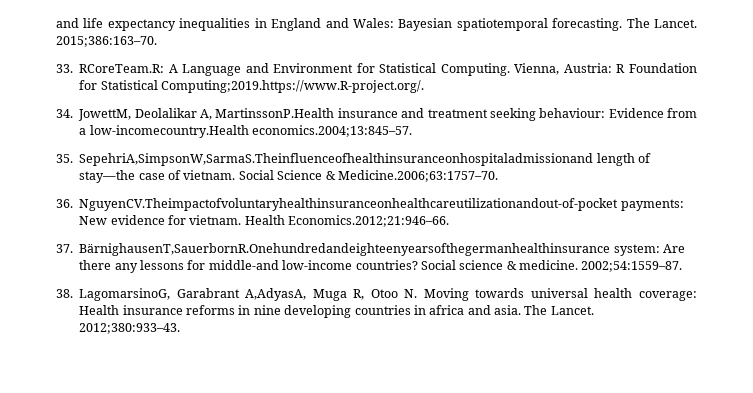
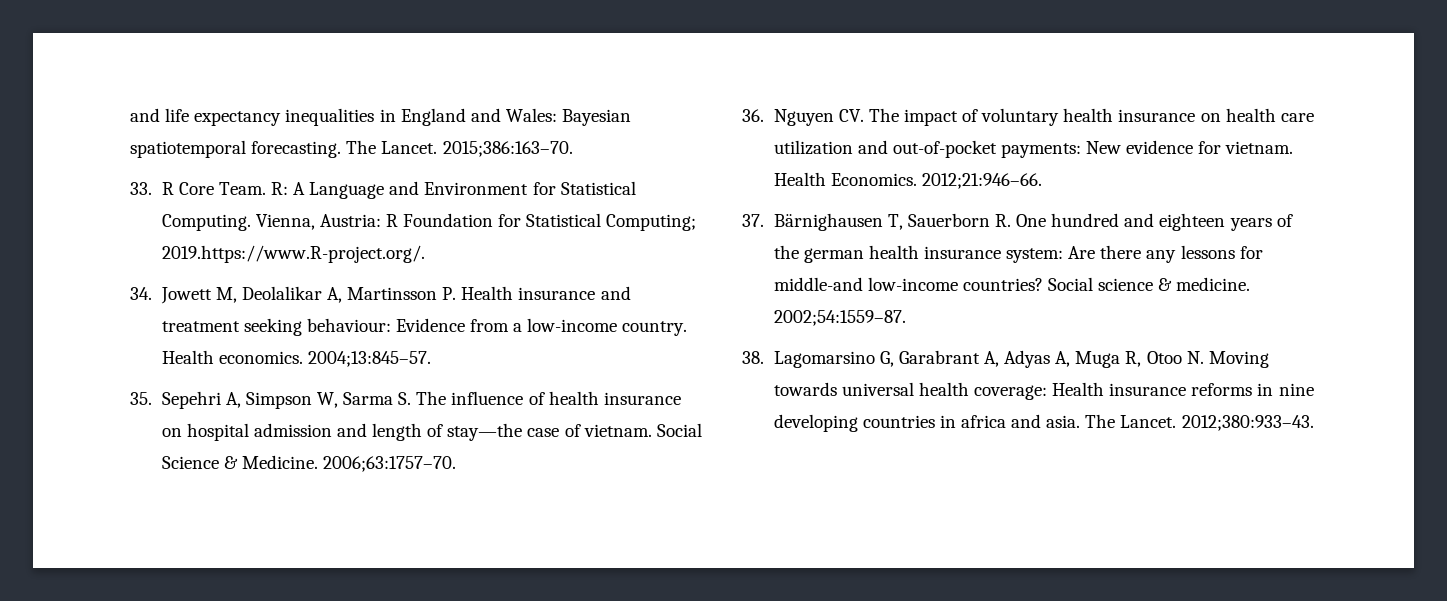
- 33. RCoreTeam.R: A Language and Environment for Statistical Computing.
+ 33. R Core Team. R: A Language and Environment for Statistical Computing.
- Vienna, Austria: R Foundation for Statistical Computing;2019.https://www.R-project.org/.
+ Vienna, Austria: R Foundation for Statistical Computing; 2019.https://www.R-project.org/.
- 34. JowettM, Deolalikar A, MartinssonP.Health insurance and treatment seeking behaviour: Evidence from a low-incomecountry.Health economics.2004;13:845–57.
- 35. SepehriA,SimpsonW,SarmaS.Theinfluenceofhealthinsuranceonhospitaladmissionand length of stay—the case of vietnam.
+ 34. Jowett M, Deolalikar A, Martinsson P. Health insurance and treatment seeking behaviour: Evidence from a low-income country. Health economics. 2004;13:845–57.
+ 35. Sepehri A, Simpson W, Sarma S. The influence of health insurance on hospital admission and length of stay—the case of vietnam.
- Social Science & Medicine.2006;63:1757–70.
+ Social Science & Medicine. 2006;63:1757–70.
- 36. NguyenCV.Theimpactofvoluntaryhealthinsuranceonhealthcareutilizationandout-of-pocket payments: New evidence for vietnam.
+ 36. Nguyen CV. The impact of voluntary health insurance on health care utilization and out-of-pocket payments: New evidence for vietnam.
- Health Economics.2012;21:946–66.
+ Health Economics. 2012;21:946–66.
- 37. BärnighausenT,SauerbornR.Onehundredandeighteenyearsofthegermanhealthinsurance system: Are there any lessons for middle-and low-income countries?
+ 37. Bärnighausen T, Sauerborn R. One hundred and eighteen years of the german health insurance system: Are there any lessons for middle-and low-income countries?
- 38. LagomarsinoG, Garabrant A,AdyasA, Muga R, Otoo N. Moving towards universal health coverage: Health insurance reforms in nine developing countries in africa and asia.
+ 38. Lagomarsino G, Garabrant A, Adyas A, Muga R, Otoo N. Moving towards universal health coverage: Health insurance reforms in nine developing countries in africa and asia.

